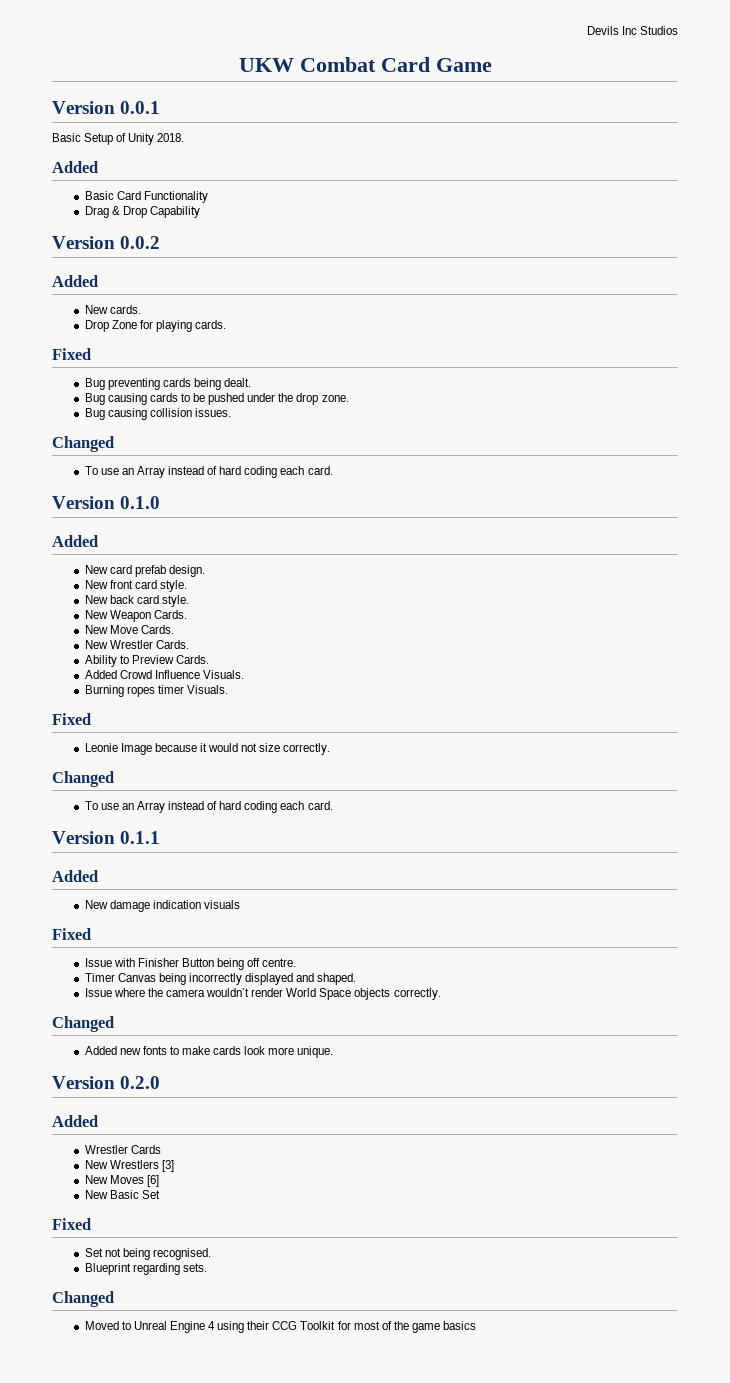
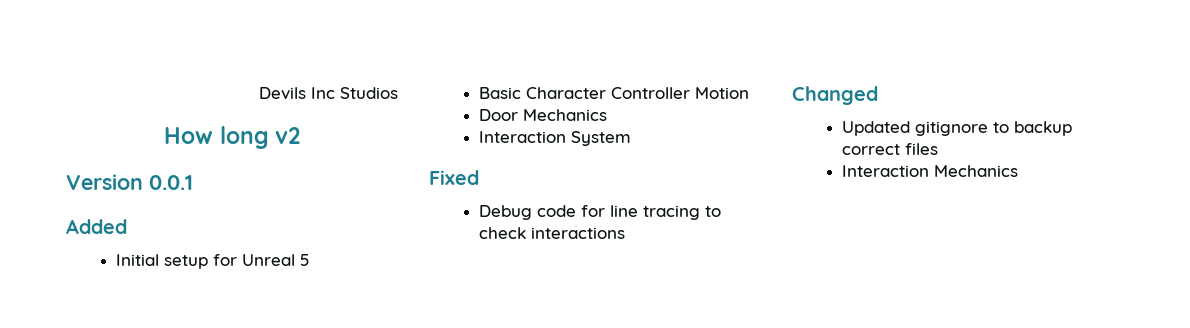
- UKW Combat Card Game
+ How long v2
  Version 0.0.1
- Basic Setup of Unity 2018.
  Added
- Basic Card Functionality
- Drag & Drop Capability
- Version 0.0.2
- Added
- New cards.
- Drop Zone for playing cards.
+ Initial setup for Unreal 5
+ Basic Character Controller Motion
+ Door Mechanics
+ Interaction System
  Fixed
- Bug preventing cards being dealt.
- Bug causing cards to be pushed under the drop zone.
- Bug causing collision issues.
+ Debug code for line tracing to check interactions
  Changed
- To use an Array instead of hard coding each card.
- Version 0.1.0
- Added
- New card prefab design.
- New front card style.
- New back card style.
- New Weapon Cards.
- New Move Cards.
- New Wrestler Cards.
- Ability to Preview Cards.
- Added Crowd Influence Visuals.
- Burning ropes timer Visuals.
- Fixed
- Leonie Image because it would not size correctly.
- Changed
- To use an Array instead of hard coding each card.
- Version 0.1.1
- Added
- New damage indication visuals
- Fixed
- Issue with Finisher Button being off centre.
- Timer Canvas being incorrectly displayed and shaped.
- Issue where the camera wouldn’t render World Space objects correctly.
- Changed
- Added new fonts to make cards look more unique.
- Version 0.2.0
- Added
- Wrestler Cards
- New Wrestlers [3]
- New Moves [6]
- New Basic Set
- Fixed
- Set not being recognised.
- Blueprint regarding sets.
- Changed
- Moved to Unreal Engine 4 using their CCG Toolkit for most of the game basics
+ Updated gitignore to backup correct files
+ Interaction Mechanics

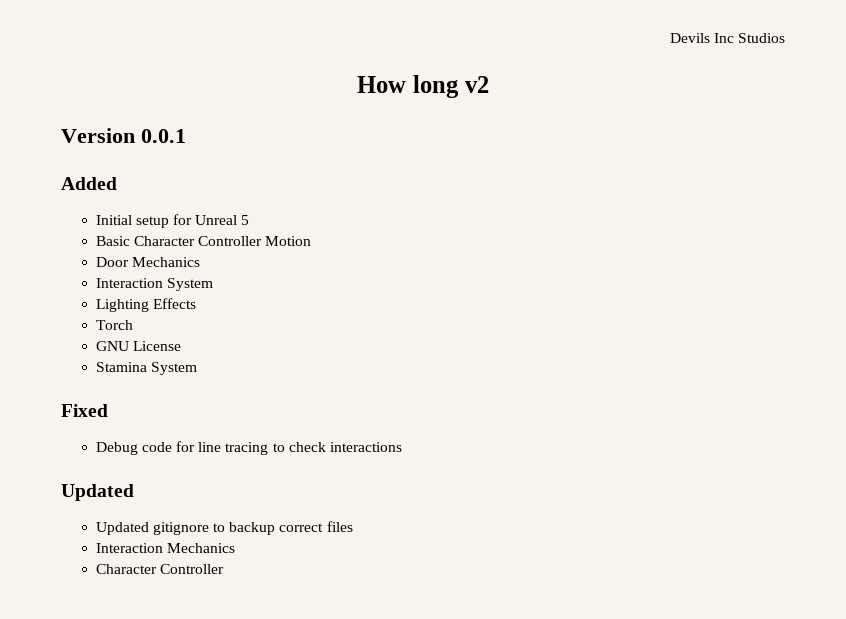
+ Lighting Effects
+ Torch
+ GNU License
+ Stamina System
  Debug code for line tracing to check interactions
- Changed
+ Updated
  Interaction Mechanics
+ Character Controller

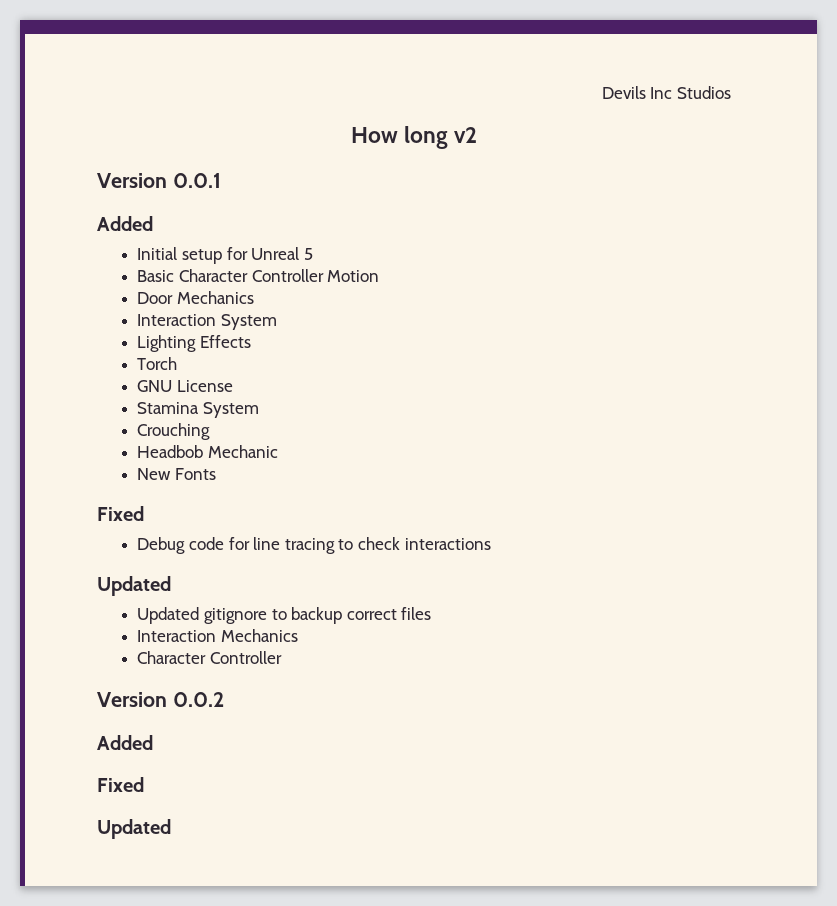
+ Crouching
+ Headbob Mechanic
+ New Fonts
+ Version 0.0.2
+ Added
+ Fixed
+ Updated

